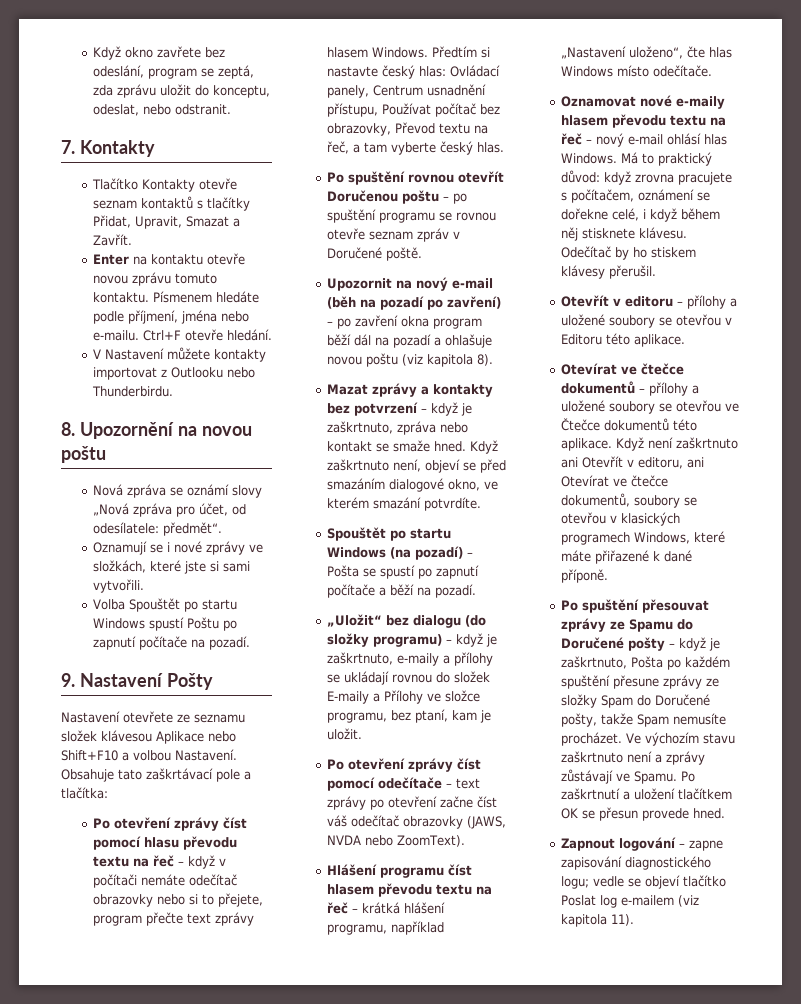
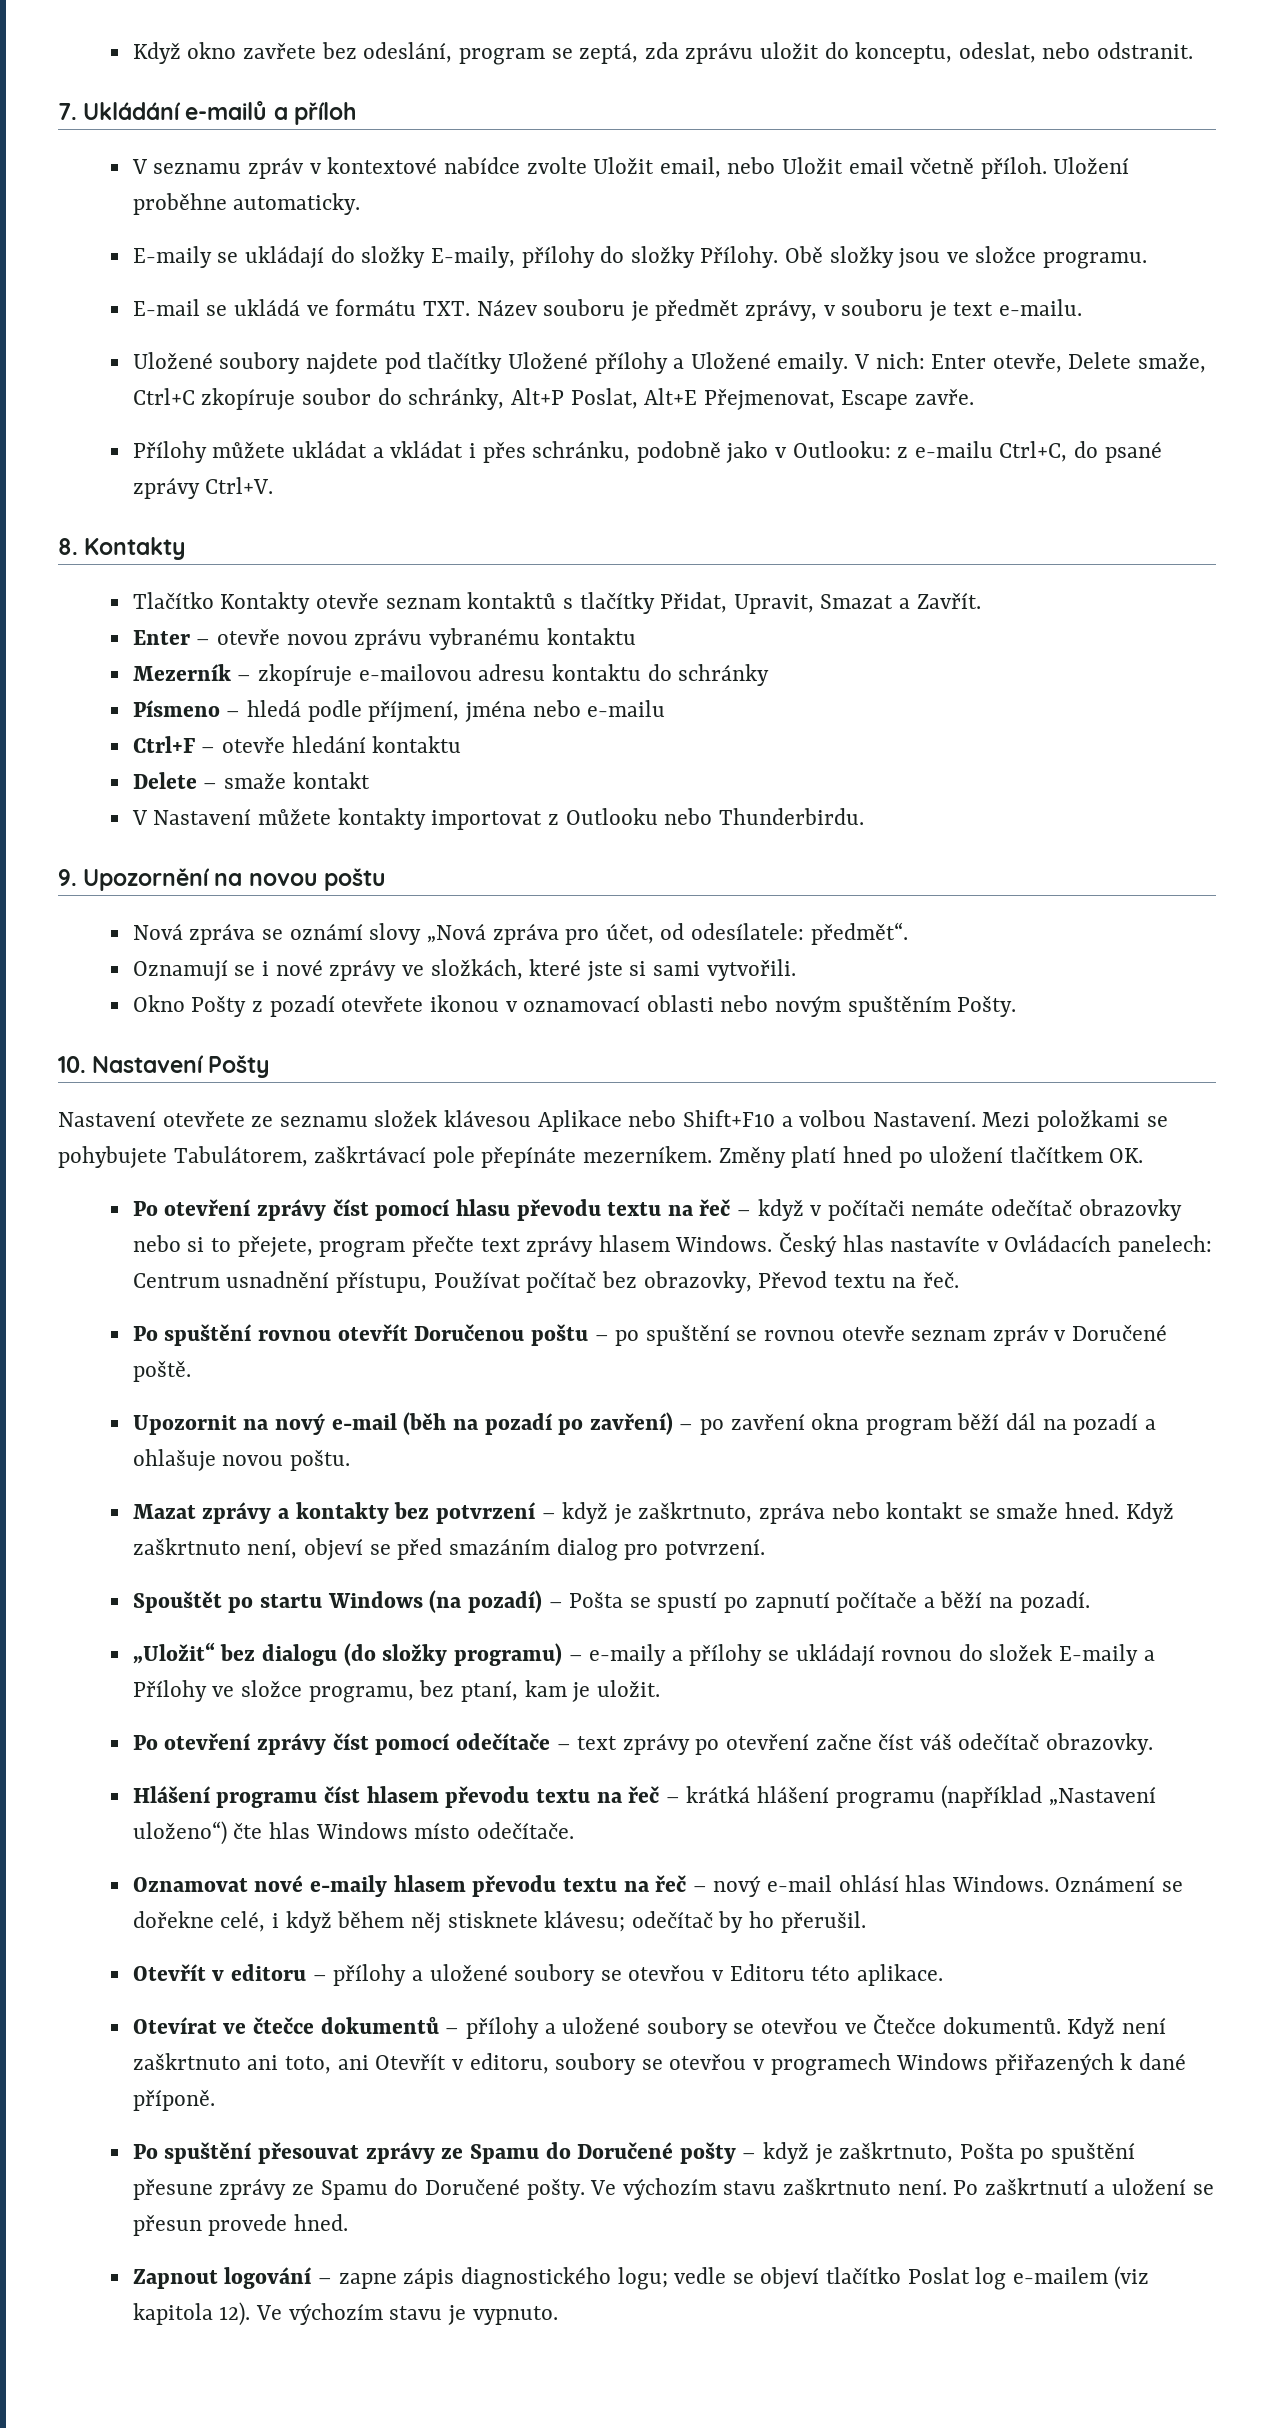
- 7. Kontakty
+ 7. Ukládání e-mailů a příloh
+ V seznamu zpráv v kontextové nabídce zvolte Uložit email, nebo Uložit email včetně příloh. Uložení proběhne automaticky.
+ E-maily se ukládají do složky E-maily, přílohy do složky Přílohy. Obě složky jsou ve složce programu.
+ E-mail se ukládá ve formátu TXT. Název souboru je předmět zprávy, v souboru je text e-mailu.
+ Uložené soubory najdete pod tlačítky Uložené přílohy a Uložené emaily. V nich: Enter otevře, Delete smaže, Ctrl+C zkopíruje soubor do schránky, Alt+P Poslat, Alt+E Přejmenovat, Escape zavře.
+ Přílohy můžete ukládat a vkládat i přes schránku, podobně jako v Outlooku: z e-mailu Ctrl+C, do psané zprávy Ctrl+V.
+ 8. Kontakty
- Enter na kontaktu otevře novou zprávu tomuto kontaktu. Písmenem hledáte podle příjmení, jména nebo e-mailu. Ctrl+F otevře hledání.
+ Enter – otevře novou zprávu vybranému kontaktu
+ Mezerník – zkopíruje e-mailovou adresu kontaktu do schránky
+ Písmeno – hledá podle příjmení, jména nebo e-mailu
+ Ctrl+F – otevře hledání kontaktu
+ Delete – smaže kontakt
- 8. Upozornění na novou poštu
+ 9. Upozornění na novou poštu
- Volba Spouštět po startu Windows spustí Poštu po zapnutí počítače na pozadí.
- 9. Nastavení Pošty
+ Okno Pošty z pozadí otevřete ikonou v oznamovací oblasti nebo novým spuštěním Pošty.
+ 10. Nastavení Pošty
- Obsahuje tato zaškrtávací pole a tlačítka:
+ Mezi položkami se pohybujete Tabulátorem, zaškrtávací pole přepínáte mezerníkem. Změny platí hned po uložení tlačítkem OK.
- Předtím si nastavte český hlas: Ovládací panely, Centrum usnadnění přístupu, Používat počítač bez obrazovky, Převod textu na řeč, a tam vyberte český hlas.
+ Český hlas nastavíte v Ovládacích panelech: Centrum usnadnění přístupu, Používat počítač bez obrazovky, Převod textu na řeč.
- Po spuštění rovnou otevřít Doručenou poštu – po spuštění programu se rovnou otevře seznam zpráv v Doručené poště.
+ Po spuštění rovnou otevřít Doručenou poštu – po spuštění se rovnou otevře seznam zpráv v Doručené poště.
- Upozornit na nový e-mail (běh na pozadí po zavření) – po zavření okna program běží dál na pozadí a ohlašuje novou poštu (viz kapitola 8).
+ Upozornit na nový e-mail (běh na pozadí po zavření) – po zavření okna program běží dál na pozadí a ohlašuje novou poštu.
- Když zaškrtnuto není, objeví se před smazáním dialogové okno, ve kterém smazání potvrdíte.
+ Když zaškrtnuto není, objeví se před smazáním dialog pro potvrzení.
- „Uložit“ bez dialogu (do složky programu) – když je zaškrtnuto, e-maily a přílohy se ukládají rovnou do složek E-maily a Přílohy ve složce programu, bez ptaní, kam je uložit.
+ „Uložit“ bez dialogu (do složky programu) – e-maily a přílohy se ukládají rovnou do složek E-maily a Přílohy ve složce programu, bez ptaní, kam je uložit.
- Po otevření zprávy číst pomocí odečítače – text zprávy po otevření začne číst váš odečítač obrazovky (JAWS, NVDA nebo ZoomText).
+ Po otevření zprávy číst pomocí odečítače – text zprávy po otevření začne číst váš odečítač obrazovky.
- Hlášení programu číst hlasem převodu textu na řeč – krátká hlášení programu, například „Nastavení uloženo“, čte hlas Windows místo odečítače.
+ Hlášení programu číst hlasem převodu textu na řeč – krátká hlášení programu (například „Nastavení uloženo“) čte hlas Windows místo odečítače.
- Má to praktický důvod: když zrovna pracujete s počítačem, oznámení se dořekne celé, i když během něj stisknete klávesu. Odečítač by ho stiskem klávesy přerušil.
+ Oznámení se dořekne celé, i když během něj stisknete klávesu; odečítač by ho přerušil.
- Otevírat ve čtečce dokumentů – přílohy a uložené soubory se otevřou ve Čtečce dokumentů této aplikace.
+ Otevírat ve čtečce dokumentů – přílohy a uložené soubory se otevřou ve Čtečce dokumentů.
- Když není zaškrtnuto ani Otevřít v editoru, ani Otevírat ve čtečce dokumentů, soubory se otevřou v klasických programech Windows, které máte přiřazené k dané příponě.
+ Když není zaškrtnuto ani toto, ani Otevřít v editoru, soubory se otevřou v programech Windows přiřazených k dané příponě.
- Po spuštění přesouvat zprávy ze Spamu do Doručené pošty – když je zaškrtnuto, Pošta po každém spuštění přesune zprávy ze složky Spam do Doručené pošty, takže Spam nemusíte procházet. Ve výchozím stavu zaškrtnuto není a zprávy zůstávají ve Spamu.
+ Po spuštění přesouvat zprávy ze Spamu do Doručené pošty – když je zaškrtnuto, Pošta po spuštění přesune zprávy ze Spamu do Doručené pošty. Ve výchozím stavu zaškrtnuto není.
- Po zaškrtnutí a uložení tlačítkem OK se přesun provede hned.
+ Po zaškrtnutí a uložení se přesun provede hned.
- Zapnout logování – zapne zapisování diagnostického logu; vedle se objeví tlačítko Poslat log e-mailem (viz kapitola 11).
+ Zapnout logování – zapne zápis diagnostického logu; vedle se objeví tlačítko Poslat log e-mailem (viz kapitola 12). Ve výchozím stavu je vypnuto.

